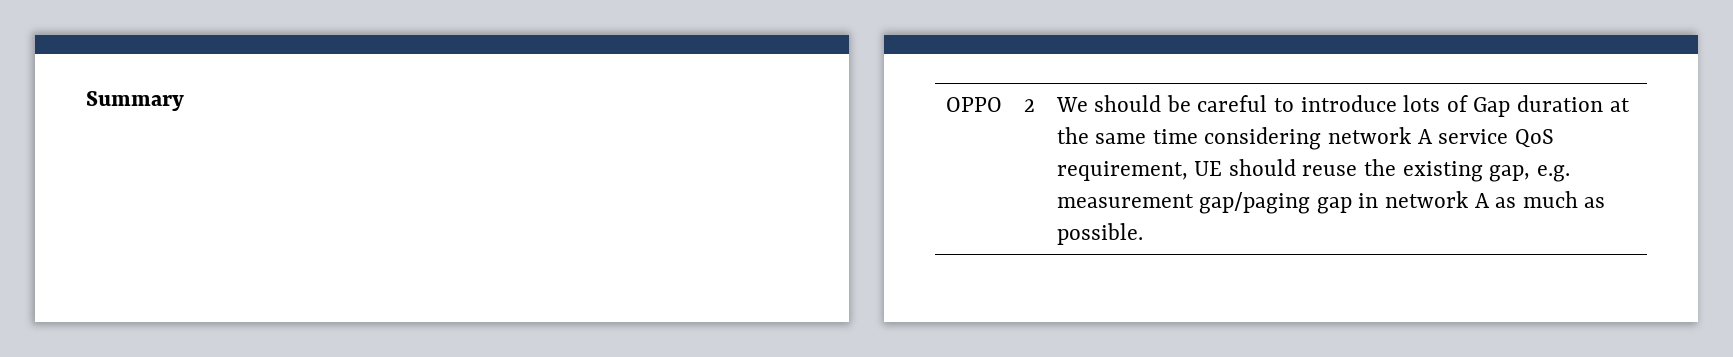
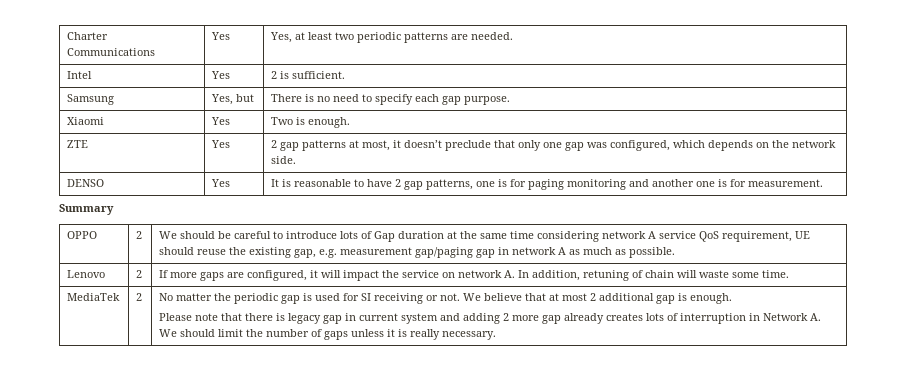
+ Charter Communications | Yes | Yes, at least two periodic patterns are needed.
+ Intel | Yes | 2 is sufficient.
+ Samsung | Yes, but | There is no need to specify each gap purpose.
+ Xiaomi | Yes | Two is enough.
+ ZTE | Yes | 2 gap patterns at most, it doesn’t preclude that only one gap was configured, which depends on the network side.
+ DENSO | Yes | It is reasonable to have 2 gap patterns, one is for paging monitoring and another one is for measurement.
+ Lenovo | 2 | If more gaps are configured, it will impact the service on network A. In addition, retuning of chain will waste some time.
+ MediaTek | 2 | No matter the periodic gap is used for SI receiving or not. We believe that at most 2 additional gap is enough.
+ Please note that there is legacy gap in current system and adding 2 more gap already creates lots of interruption in Network A. We should limit the number of gaps unless it is really necessary.

